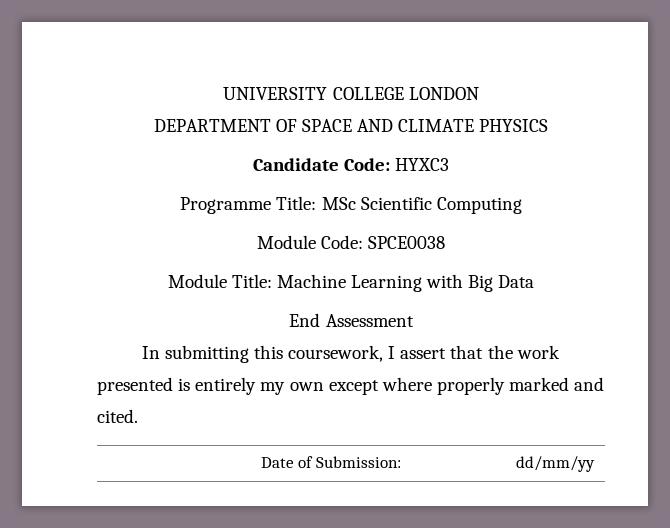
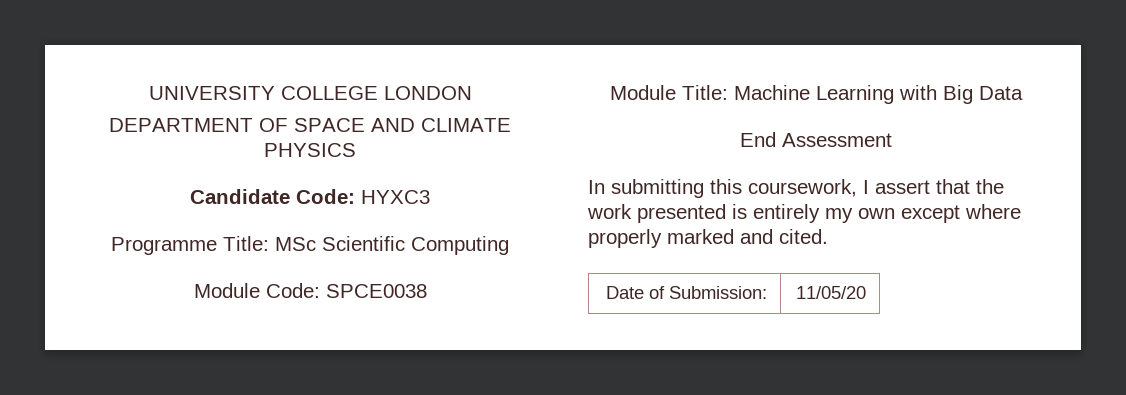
- Date of Submission: | dd/mm/yy
+ Date of Submission: | 11/05/20

